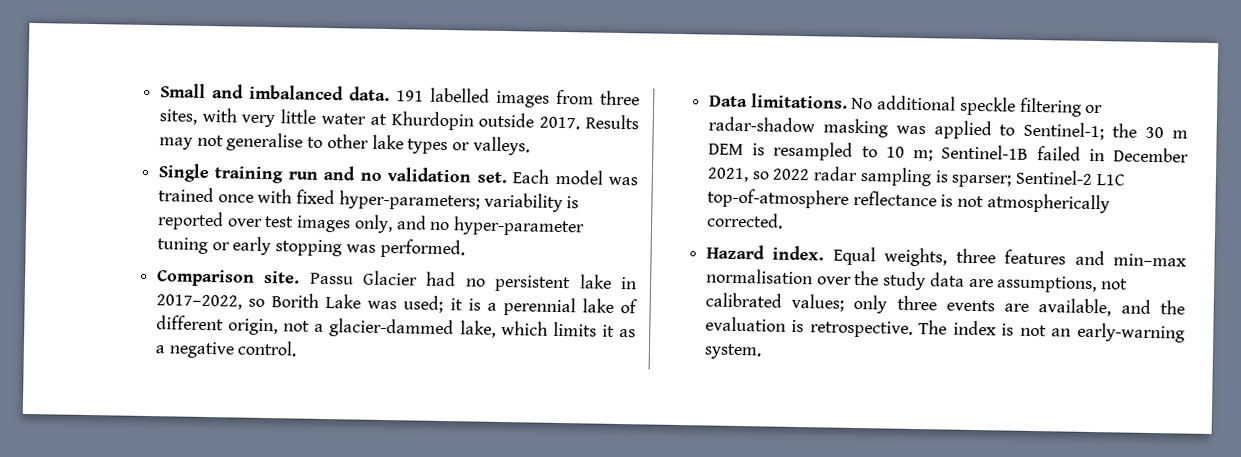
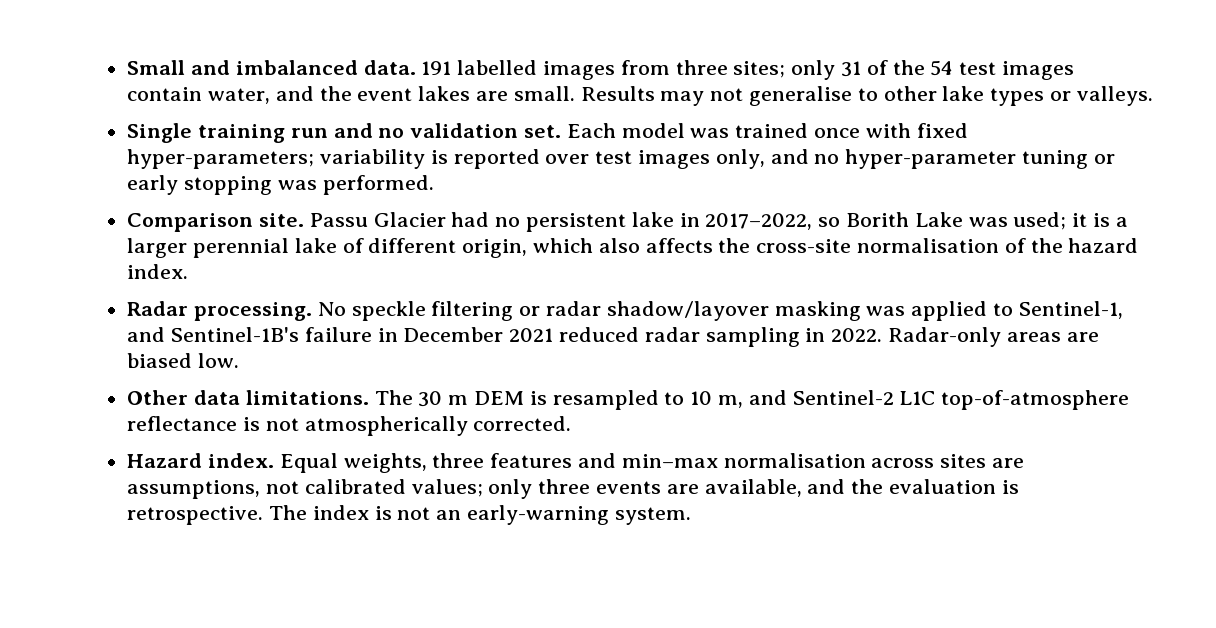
- 191 labelled images from three sites, with very little water at Khurdopin outside 2017.
+ 191 labelled images from three sites; only 31 of the 54 test images contain water, and the event lakes are small.
- Passu Glacier had no persistent lake in 2017–2022, so Borith Lake was used; it is a perennial lake of different origin, not a glacier-dammed lake, which limits it as a negative control.
- Data limitations. No additional speckle filtering or radar-shadow masking was applied to Sentinel-1; the 30 m DEM is resampled to 10 m; Sentinel-1B failed in December 2021, so 2022 radar sampling is sparser; Sentinel-2 L1C top-of-atmosphere reflectance is not atmospherically corrected.
+ Passu Glacier had no persistent lake in 2017–2022, so Borith Lake was used; it is a larger perennial lake of different origin, which also affects the cross-site normalisation of the hazard index.
+ Radar processing. No speckle filtering or radar shadow/layover masking was applied to Sentinel-1, and Sentinel-1B's failure in December 2021 reduced radar sampling in 2022. Radar-only areas are biased low.
+ Other data limitations. The 30 m DEM is resampled to 10 m, and Sentinel-2 L1C top-of-atmosphere reflectance is not atmospherically corrected.
- Equal weights, three features and min–max normalisation over the study data are assumptions, not calibrated values; only three events are available, and the evaluation is retrospective.
+ Equal weights, three features and min–max normalisation across sites are assumptions, not calibrated values; only three events are available, and the evaluation is retrospective.

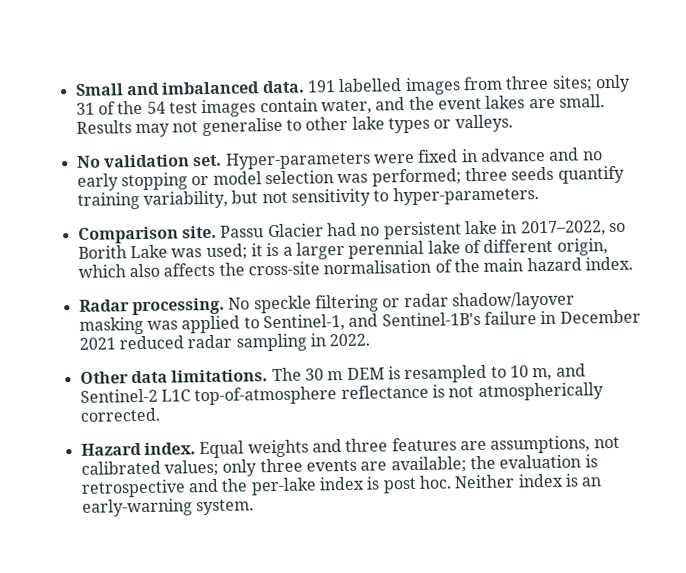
- Single training run and no validation set. Each model was trained once with fixed hyper-parameters; variability is reported over test images only, and no hyper-parameter tuning or early stopping was performed.
+ No validation set. Hyper-parameters were fixed in advance and no early stopping or model selection was performed; three seeds quantify training variability, but not sensitivity to hyper-parameters.
- Passu Glacier had no persistent lake in 2017–2022, so Borith Lake was used; it is a larger perennial lake of different origin, which also affects the cross-site normalisation of the hazard index.
+ Passu Glacier had no persistent lake in 2017–2022, so Borith Lake was used; it is a larger perennial lake of different origin, which also affects the cross-site normalisation of the main hazard index.
- Radar-only areas are biased low.
- Equal weights, three features and min–max normalisation across sites are assumptions, not calibrated values; only three events are available, and the evaluation is retrospective. The index is not an early-warning system.
+ Equal weights and three features are assumptions, not calibrated values; only three events are available; the evaluation is retrospective and the per-lake index is post hoc. Neither index is an early-warning system.

